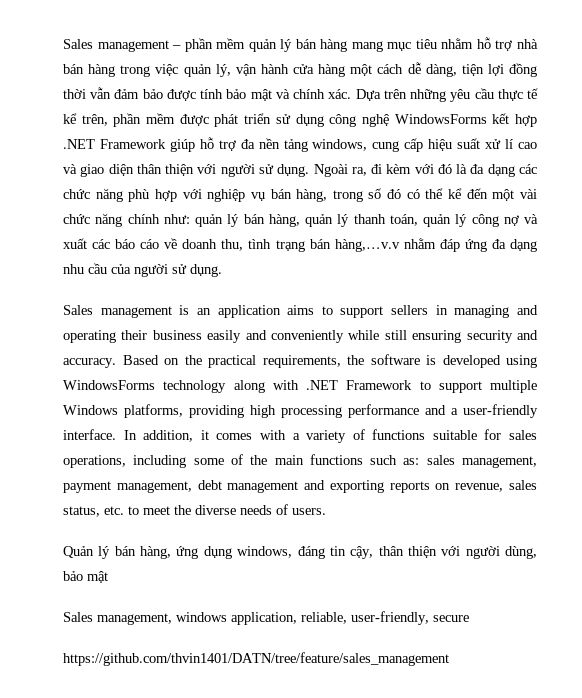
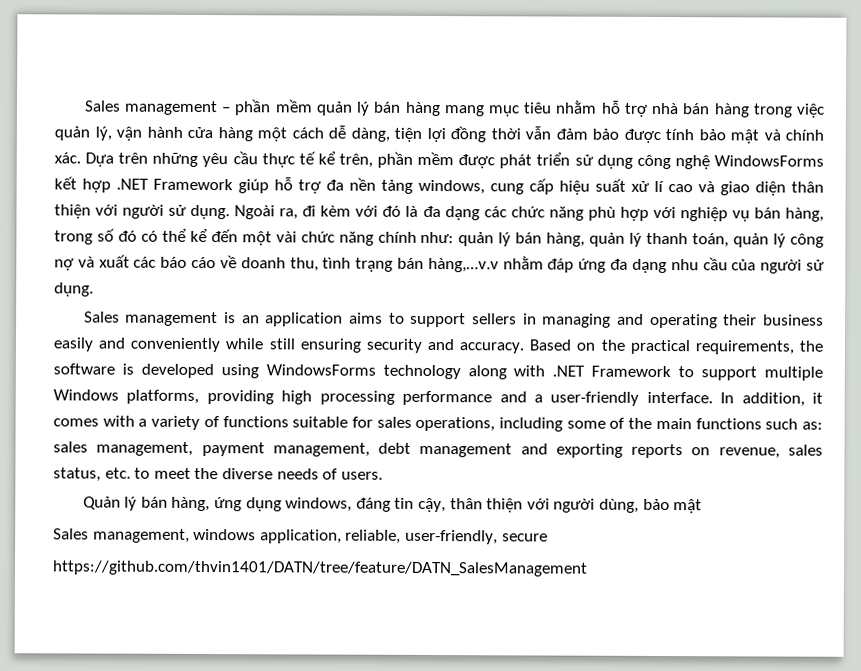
- https://github.com/thvin1401/DATN/tree/feature/sales_management
+ https://github.com/thvin1401/DATN/tree/feature/DATN_SalesManagement

